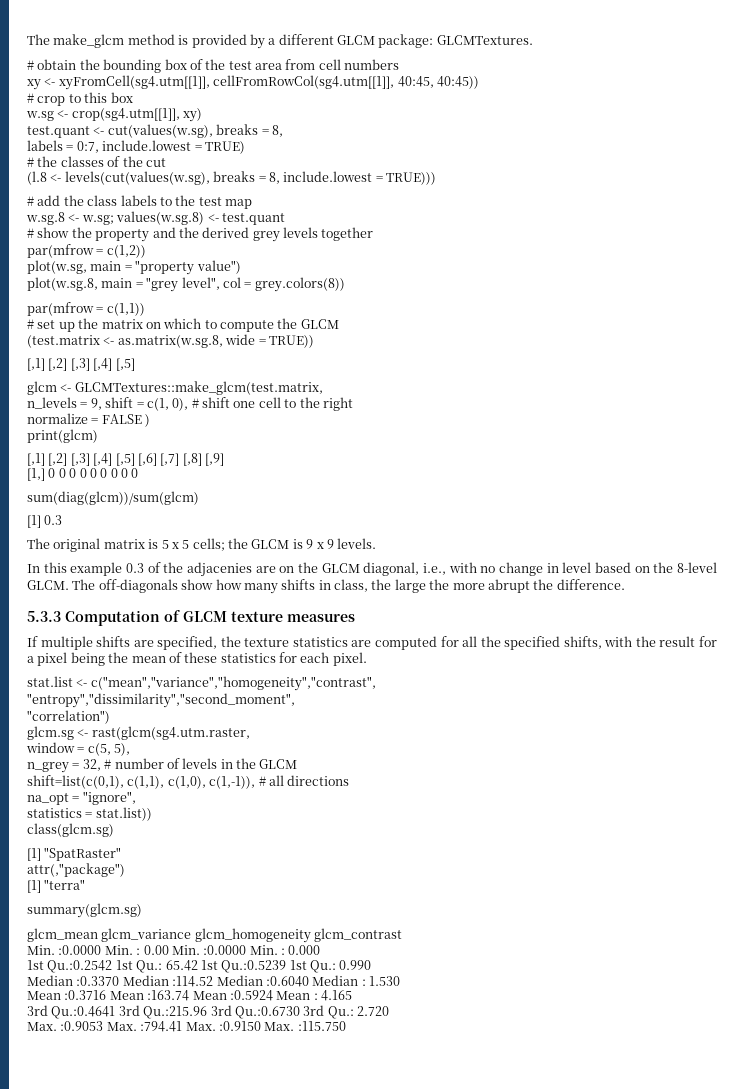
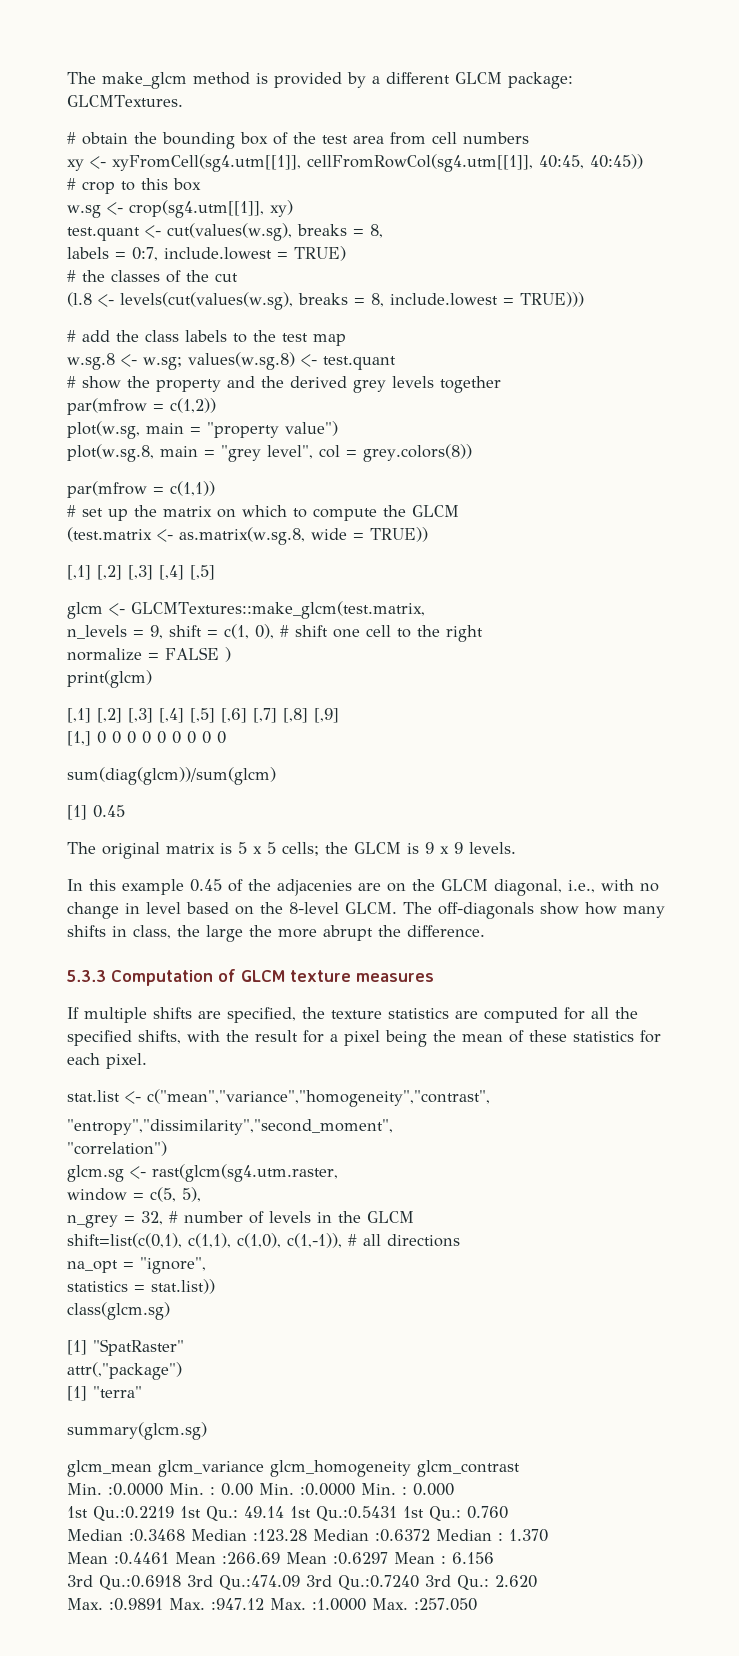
- [1] 0.3
+ [1] 0.45
- In this example 0.3 of the adjacenies are on the GLCM diagonal, i.e., with no change in level based on the 8-level GLCM.
+ In this example 0.45 of the adjacenies are on the GLCM diagonal, i.e., with no change in level based on the 8-level GLCM.
- 1st Qu.:0.2542 1st Qu.: 65.42 1st Qu.:0.5239 1st Qu.: 0.990
- Median :0.3370 Median :114.52 Median :0.6040 Median : 1.530
- Mean :0.3716 Mean :163.74 Mean :0.5924 Mean : 4.165
- 3rd Qu.:0.4641 3rd Qu.:215.96 3rd Qu.:0.6730 3rd Qu.: 2.720
- Max. :0.9053 Max. :794.41 Max. :0.9150 Max. :115.750
+ 1st Qu.:0.2219 1st Qu.: 49.14 1st Qu.:0.5431 1st Qu.: 0.760
+ Median :0.3468 Median :123.28 Median :0.6372 Median : 1.370
+ Mean :0.4461 Mean :266.69 Mean :0.6297 Mean : 6.156
+ 3rd Qu.:0.6918 3rd Qu.:474.09 3rd Qu.:0.7240 3rd Qu.: 2.620
+ Max. :0.9891 Max. :947.12 Max. :1.0000 Max. :257.050

